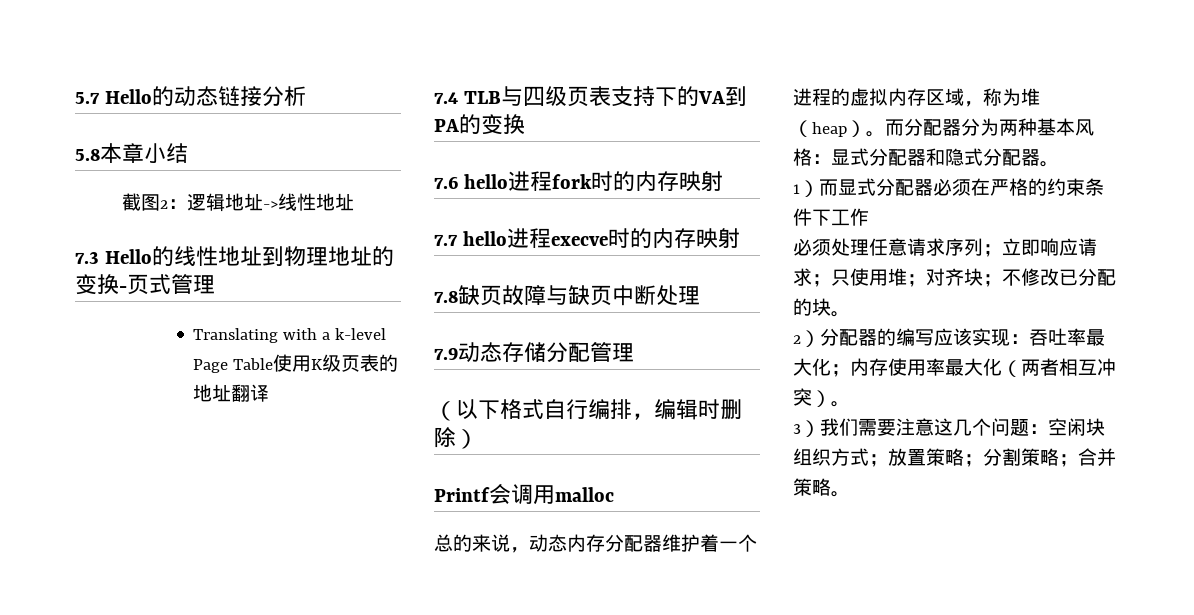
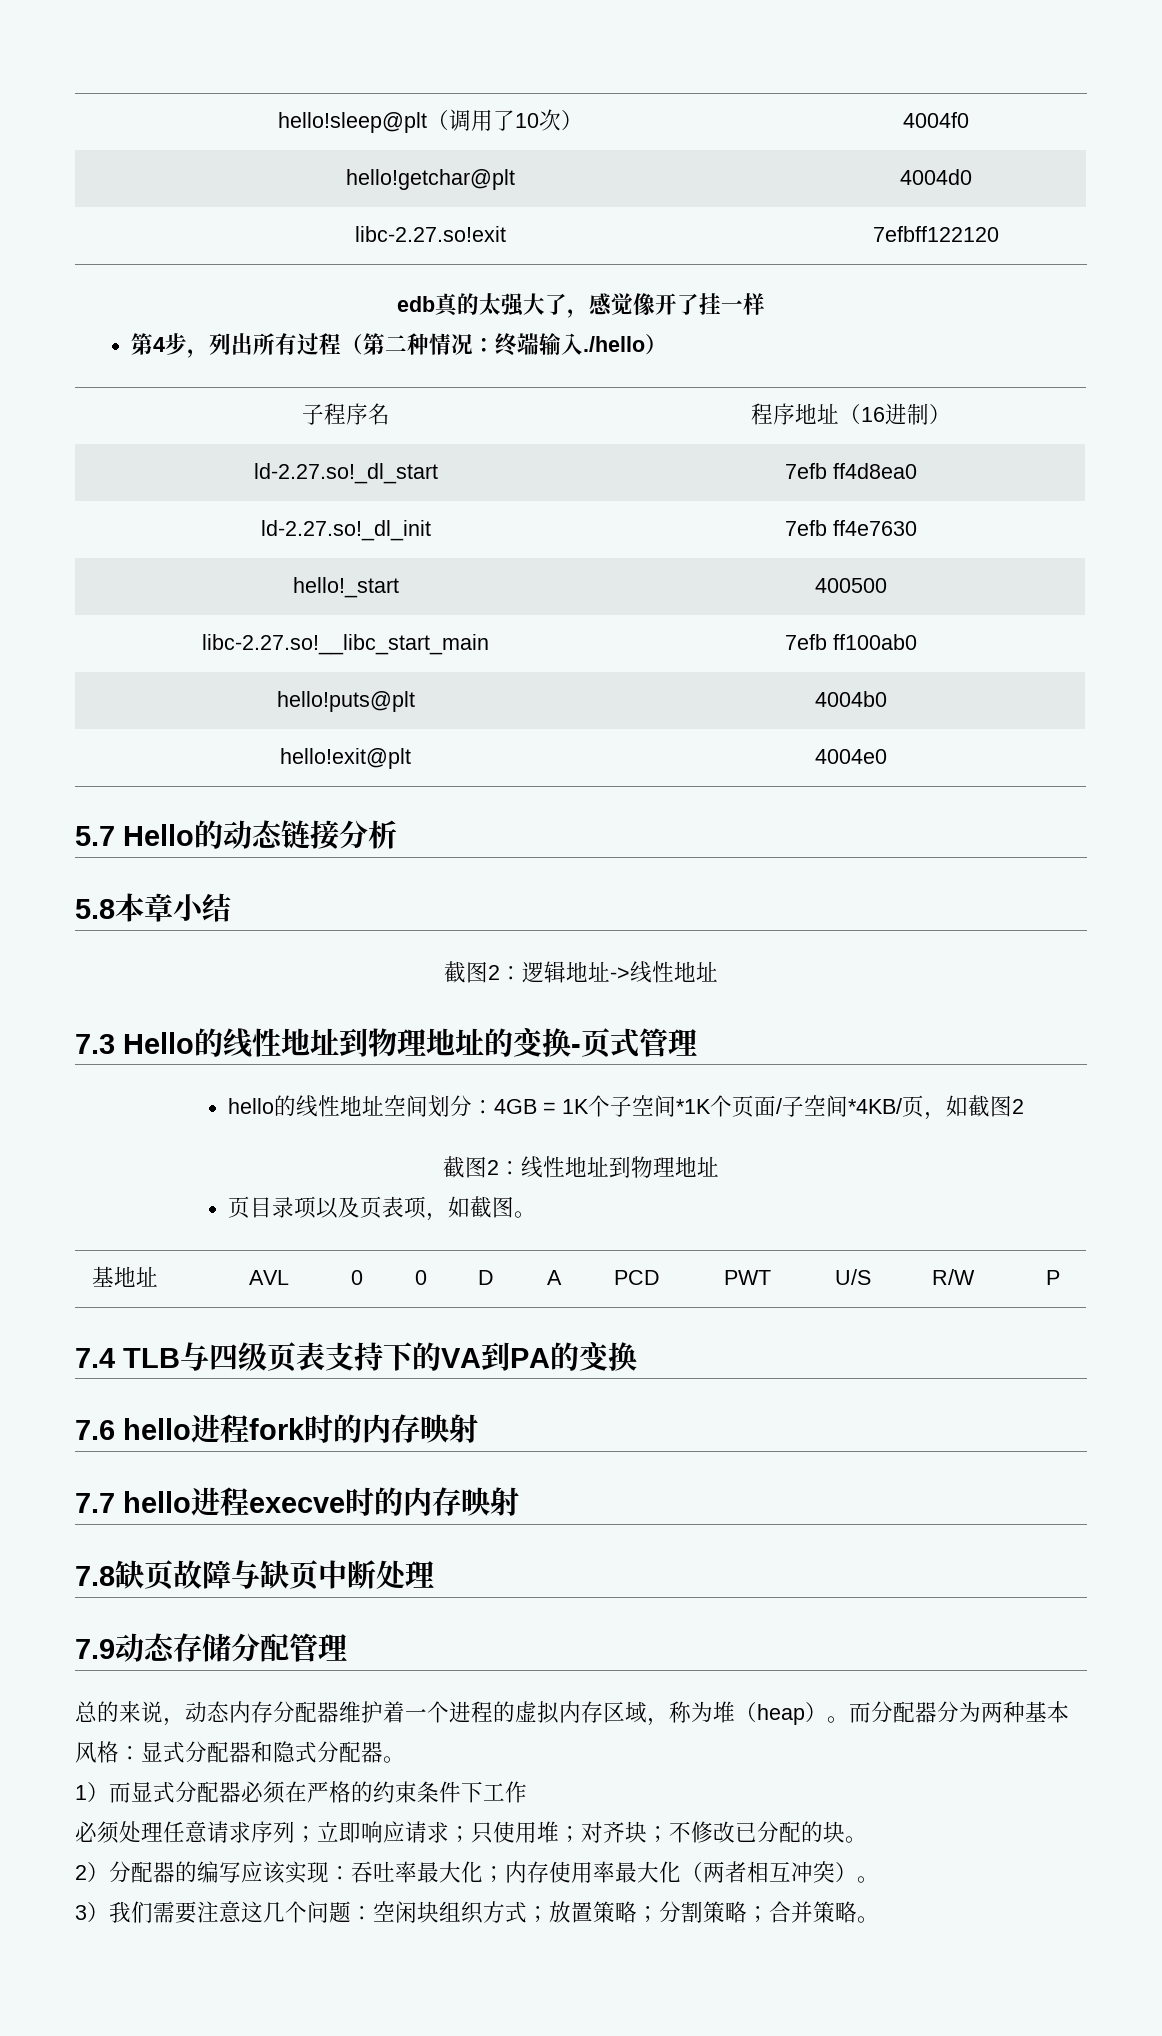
+ hello!sleep@plt（调用了10次） | 4004f0
+ hello!getchar@plt | 4004d0
+ libc-2.27.so!exit | 7efbff122120
+ edb真的太强大了，感觉像开了挂一样
+ 第4步，列出所有过程（第二种情况：终端输入./hello）
+ 子程序名 | 程序地址（16进制）
+ ld-2.27.so!_dl_start | 7efb ff4d8ea0
+ ld-2.27.so!_dl_init | 7efb ff4e7630
+ hello!_start | 400500
+ libc-2.27.so!__libc_start_main | 7efb ff100ab0
+ hello!puts@plt | 4004b0
+ hello!exit@plt | 4004e0
- Translating with a k-level Page Table使用K级页表的地址翻译
+ hello的线性地址空间划分：4GB = 1K个子空间*1K个页面/子空间*4KB/页，如截图2
+ 截图2：线性地址到物理地址
+ 页目录项以及页表项，如截图。
+ 基地址 | AVL | 0 | 0 | D | A | PCD | PWT | U/S | R/W | P
- （以下格式自行编排，编辑时删除）
- Printf会调用malloc

